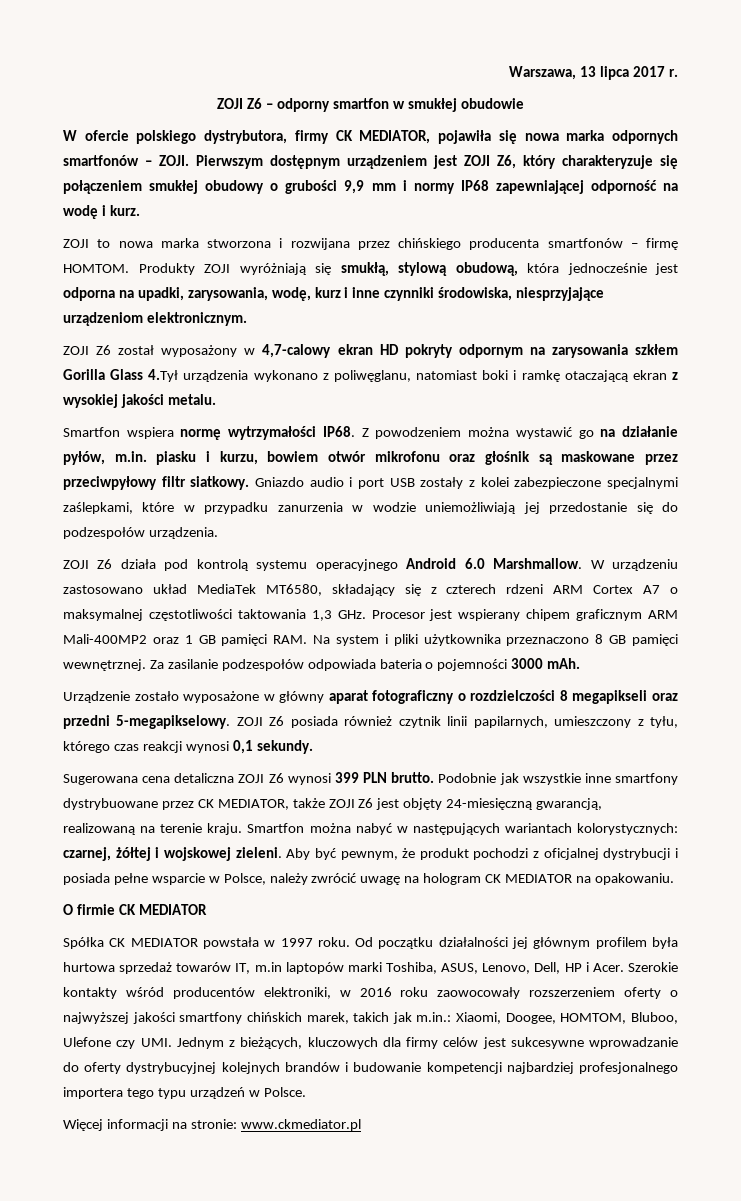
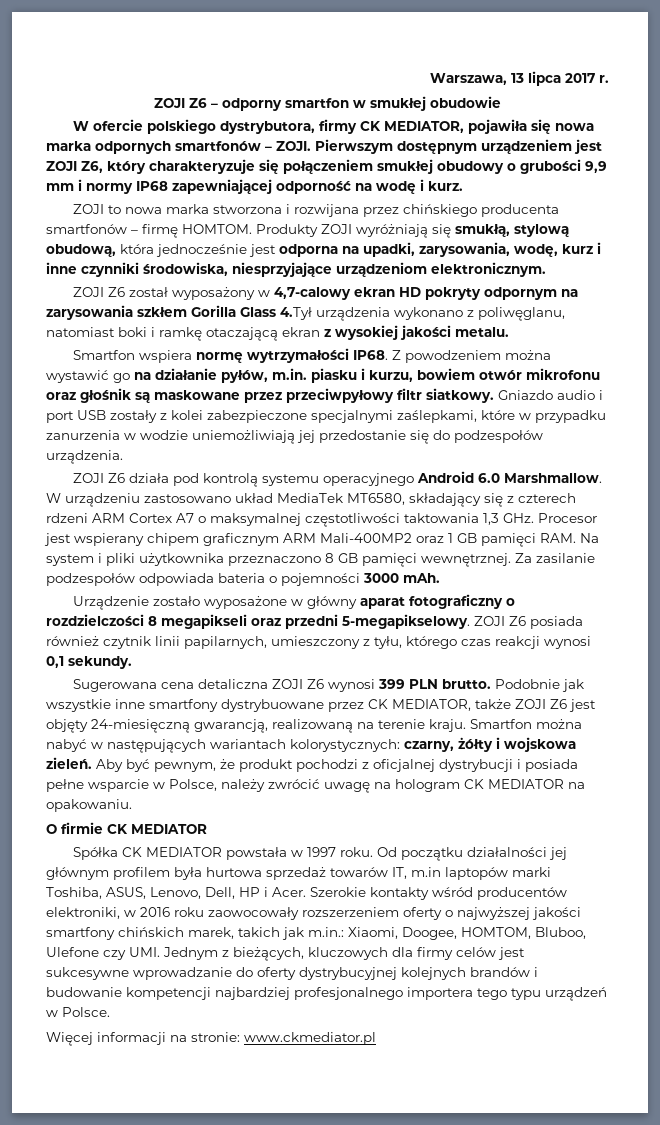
- Smartfon można nabyć w następujących wariantach kolorystycznych: czarnej, żółtej i wojskowej zieleni.
+ Smartfon można nabyć w następujących wariantach kolorystycznych: czarny, żółty i wojskowa zieleń.

